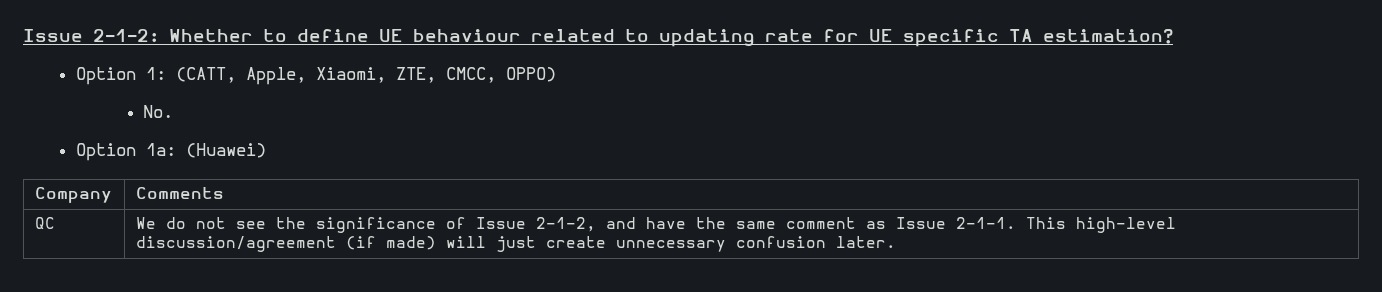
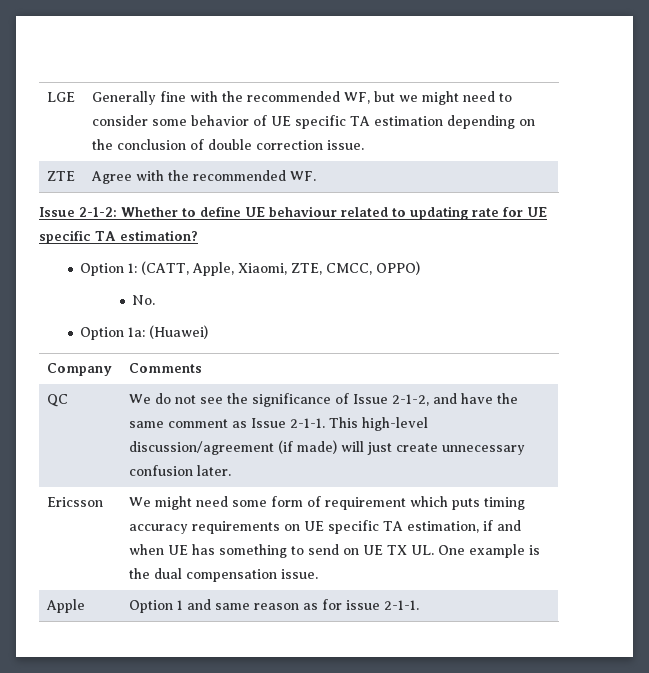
+ LGE | Generally fine with the recommended WF, but we might need to consider some behavior of UE specific TA estimation depending on the conclusion of double correction issue.
+ ZTE | Agree with the recommended WF.
+ Ericsson | We might need some form of requirement which puts timing accuracy requirements on UE specific TA estimation, if and when UE has something to send on UE TX UL. One example is the dual compensation issue.
+ Apple | Option 1 and same reason as for issue 2-1-1.

